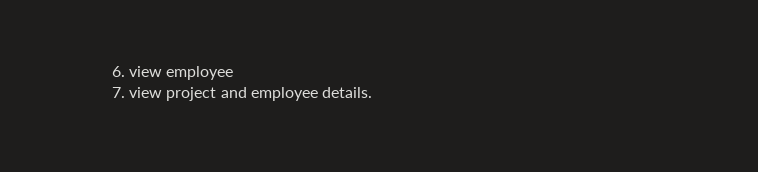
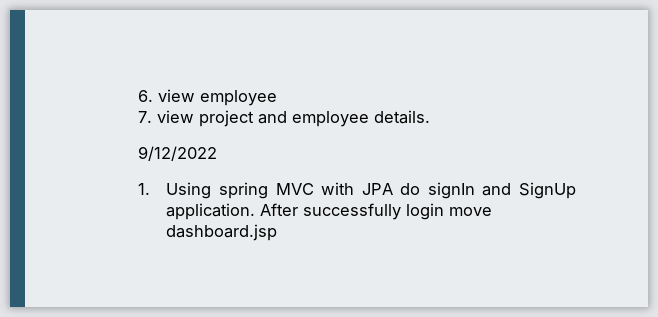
+ 9/12/2022
+ 1. Using spring MVC with JPA do signIn and SignUp application. After successfully login move dashboard.jsp

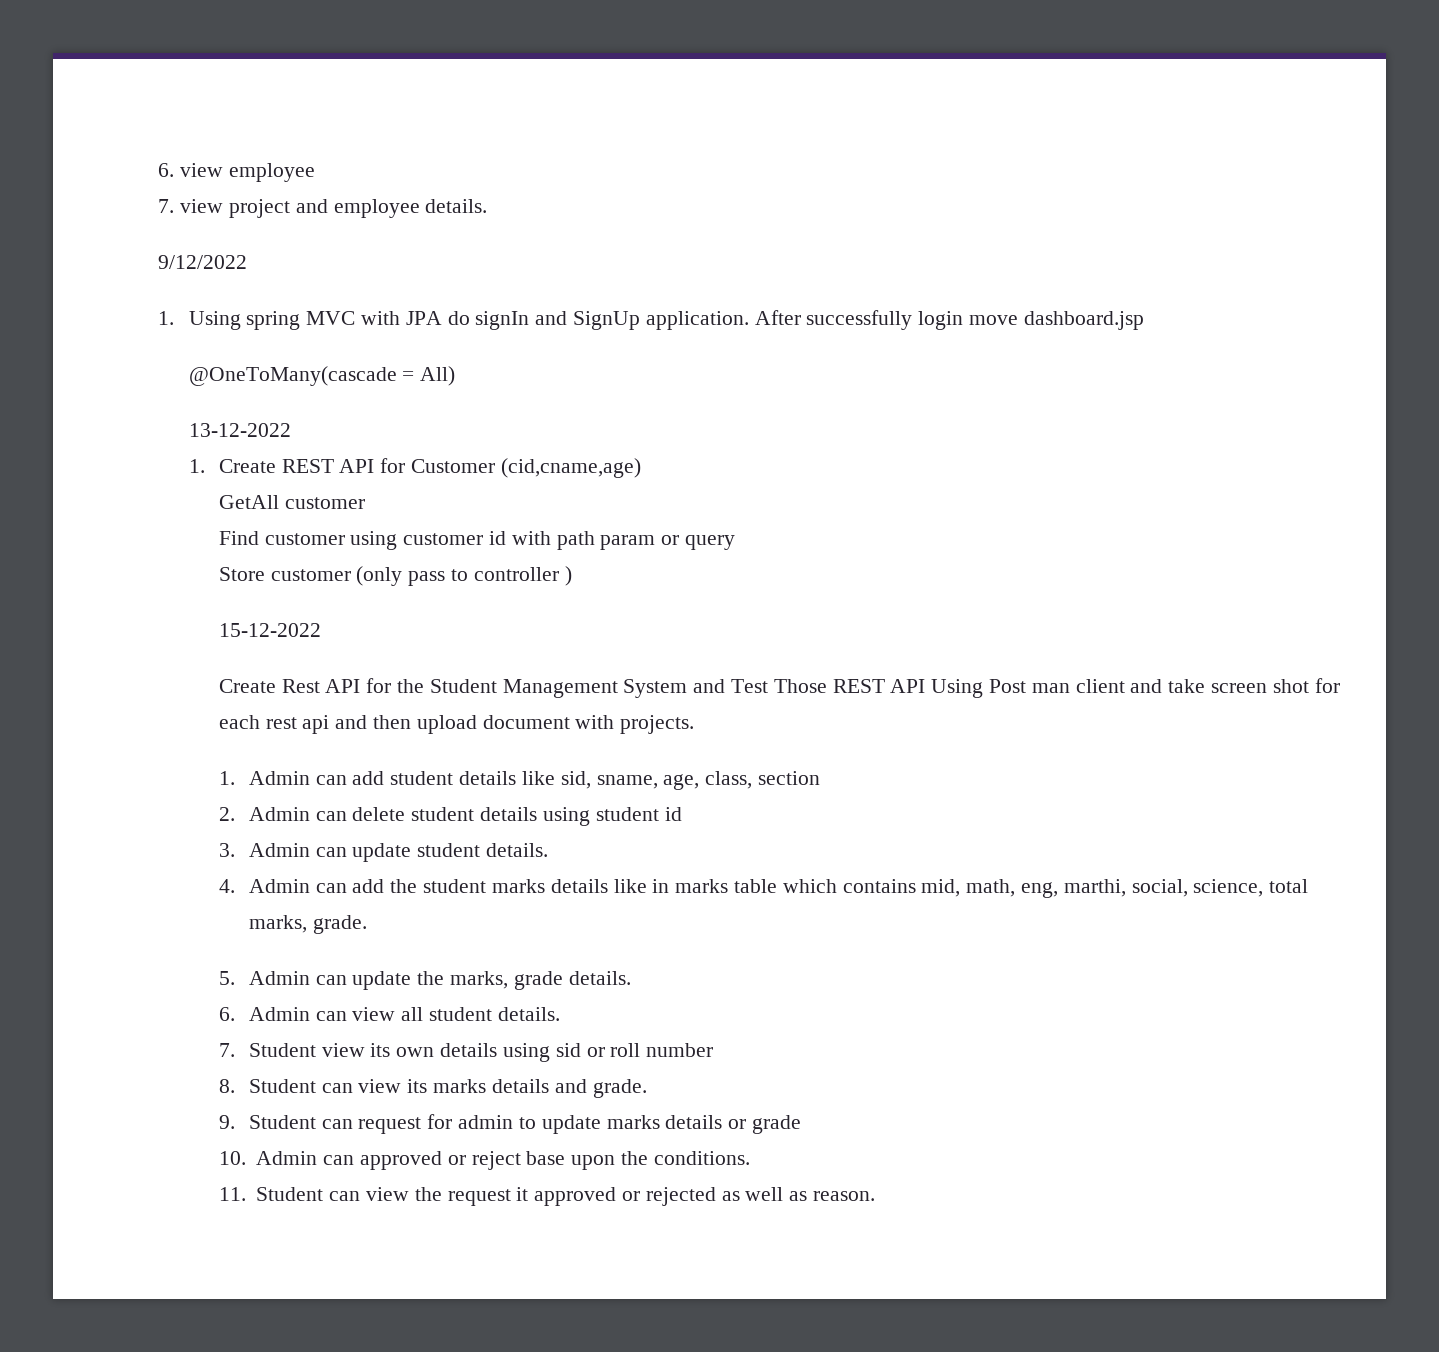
+ @OneToMany(cascade = All)
+ 13-12-2022
+ 1. Create REST API for Customer (cid,cname,age)
+ GetAll customer
+ Find customer using customer id with path param or query
+ Store customer (only pass to controller )
+ 15-12-2022
+ Create Rest API for the Student Management System and Test Those REST API Using Post man client and take screen shot for each rest api and then upload document with projects.
+ 1. Admin can add student details like sid, sname, age, class, section
+ 2. Admin can delete student details using student id
+ 3. Admin can update student details.
+ 4. Admin can add the student marks details like in marks table which contains mid, math, eng, marthi, social, science, total marks, grade.
+ 5. Admin can update the marks, grade details.
+ 6. Admin can view all student details.
+ 7. Student view its own details using sid or roll number
+ 8. Student can view its marks details and grade.
+ 9. Student can request for admin to update marks details or grade
+ 10. Admin can approved or reject base upon the conditions.
+ 11. Student can view the request it approved or rejected as well as reason.

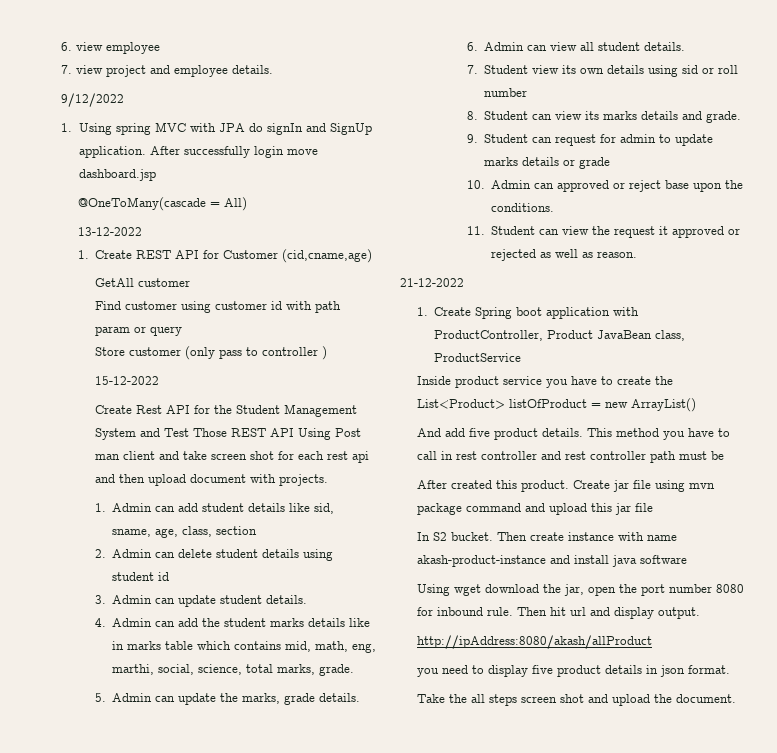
+ 21-12-2022
+ 1. Create Spring boot application with ProductController, Product JavaBean class, ProductService
+ Inside product service you have to create the List<Product> listOfProduct = new ArrayList()
+ And add five product details. This method you have to call in rest controller and rest controller path must be
+ After created this product. Create jar file using mvn package command and upload this jar file
+ In S2 bucket. Then create instance with name akash-product-instance and install java software
+ Using wget download the jar, open the port number 8080 for inbound rule. Then hit url and display output.
+ http://ipAddress:8080/akash/allProduct
+ you need to display five product details in json format.
+ Take the all steps screen shot and upload the document.

